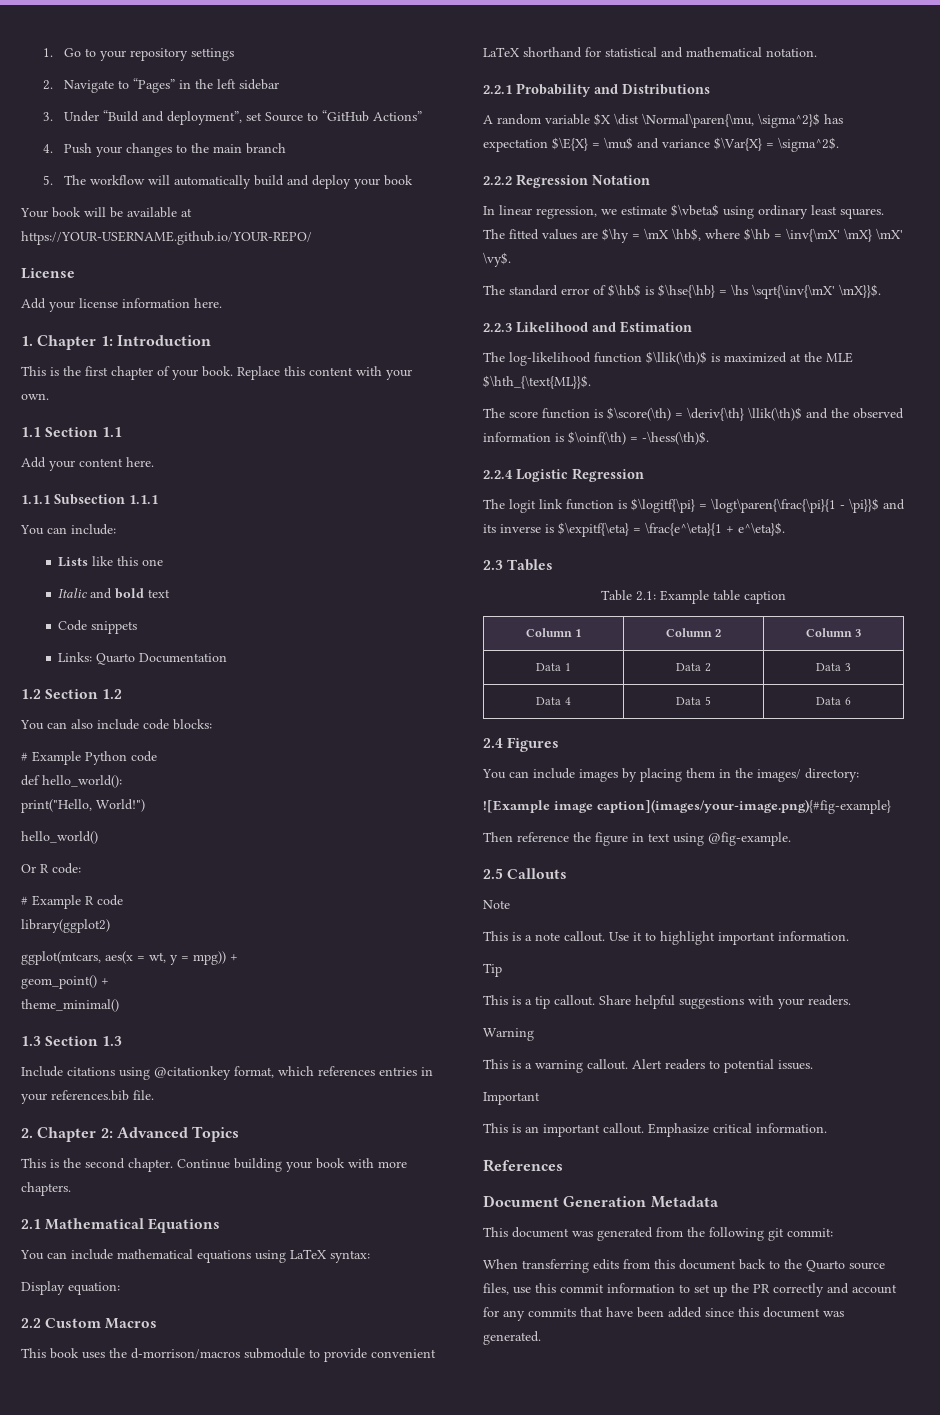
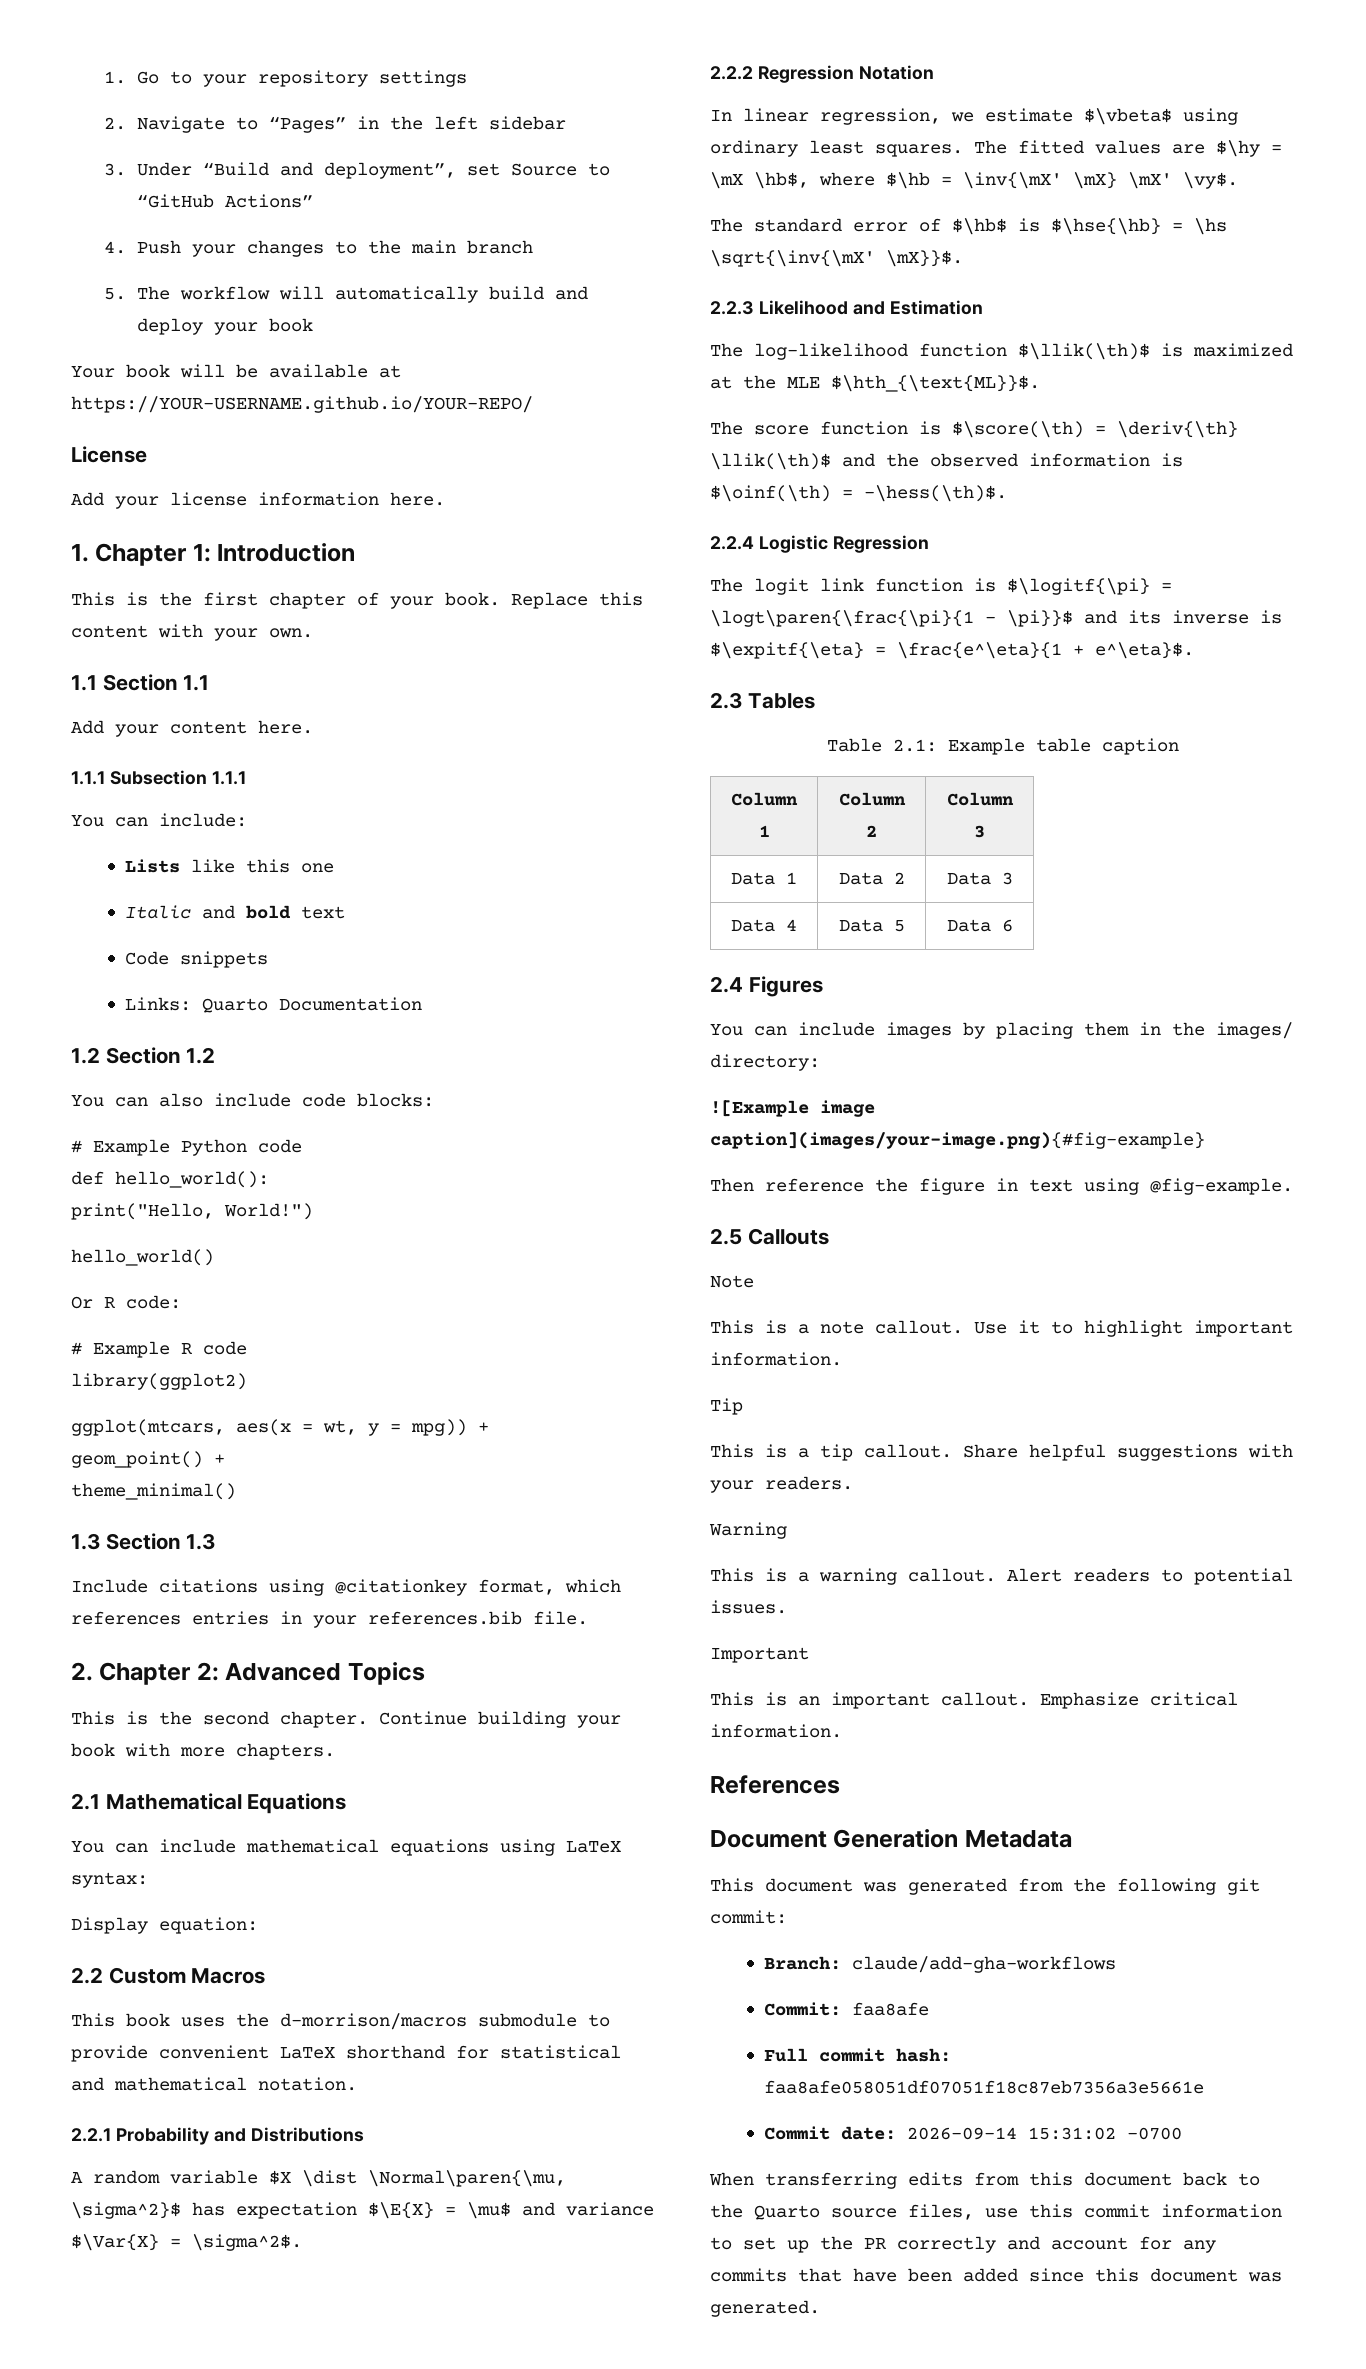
+ Branch: claude/add-gha-workflows
+ Commit: faa8afe
+ Full commit hash: faa8afe058051df07051f18c87eb7356a3e5661e
+ Commit date: 2026-09-14 15:31:02 -0700

